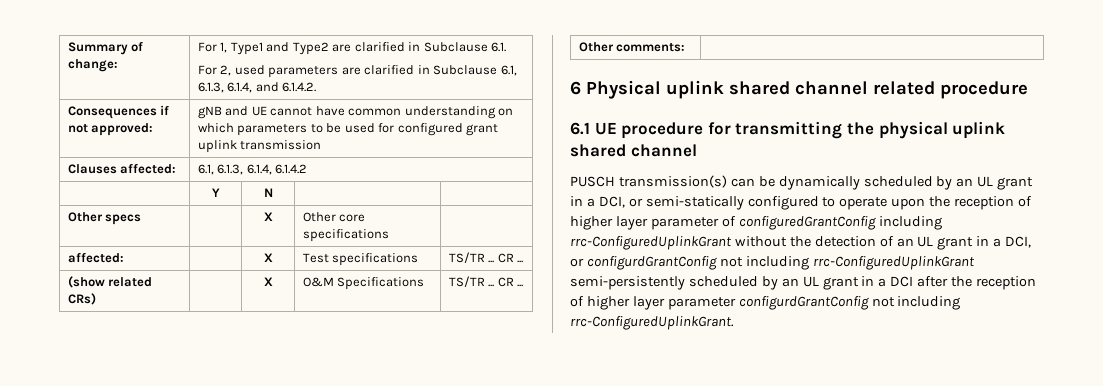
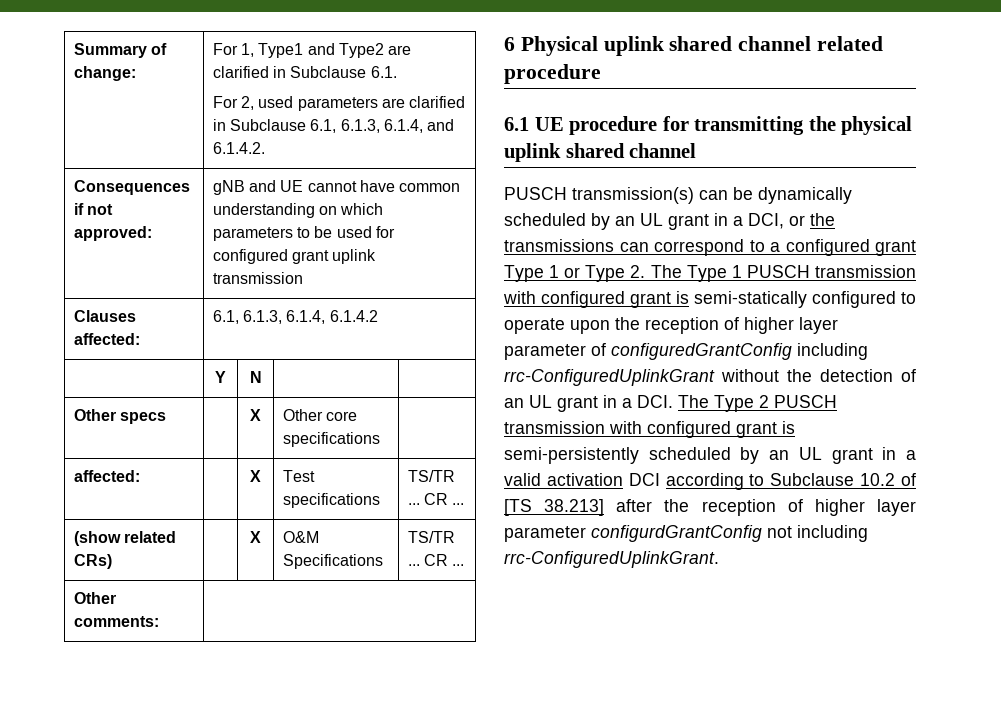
- PUSCH transmission(s) can be dynamically scheduled by an UL grant in a DCI, or semi-statically configured to operate upon the reception of higher layer parameter of configuredGrantConfig including rrc-ConfiguredUplinkGrant without the detection of an UL grant in a DCI, or configurdGrantConfig not including rrc-ConfiguredUplinkGrant semi-persistently scheduled by an UL grant in a DCI after the reception of higher layer parameter configurdGrantConfig not including rrc-ConfiguredUplinkGrant.
+ PUSCH transmission(s) can be dynamically scheduled by an UL grant in a DCI, or the transmissions can correspond to a configured grant Type 1 or Type 2. The Type 1 PUSCH transmission with configured grant is semi-statically configured to operate upon the reception of higher layer parameter of configuredGrantConfig including rrc-ConfiguredUplinkGrant without the detection of an UL grant in a DCI. The Type 2 PUSCH transmission with configured grant is semi-persistently scheduled by an UL grant in a valid activation DCI according to Subclause 10.2 of [TS 38.213] after the reception of higher layer parameter configurdGrantConfig not including rrc-ConfiguredUplinkGrant.

